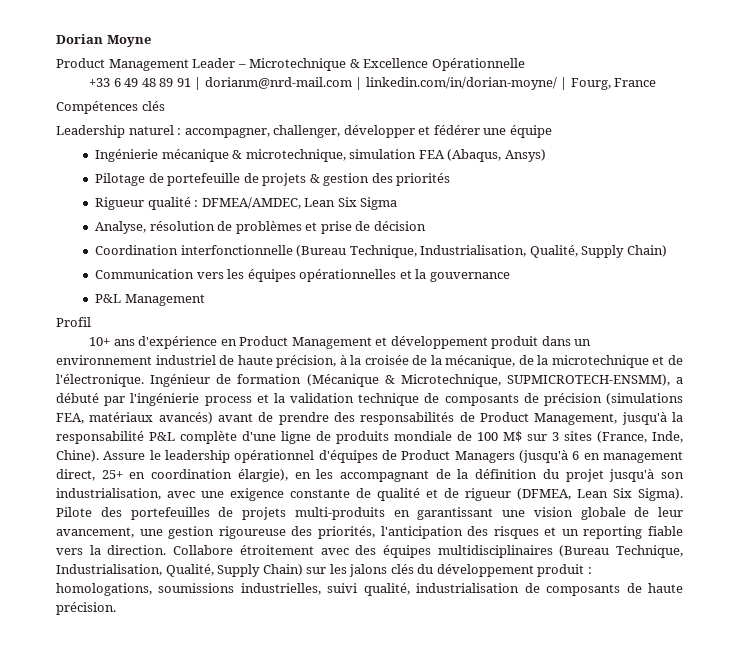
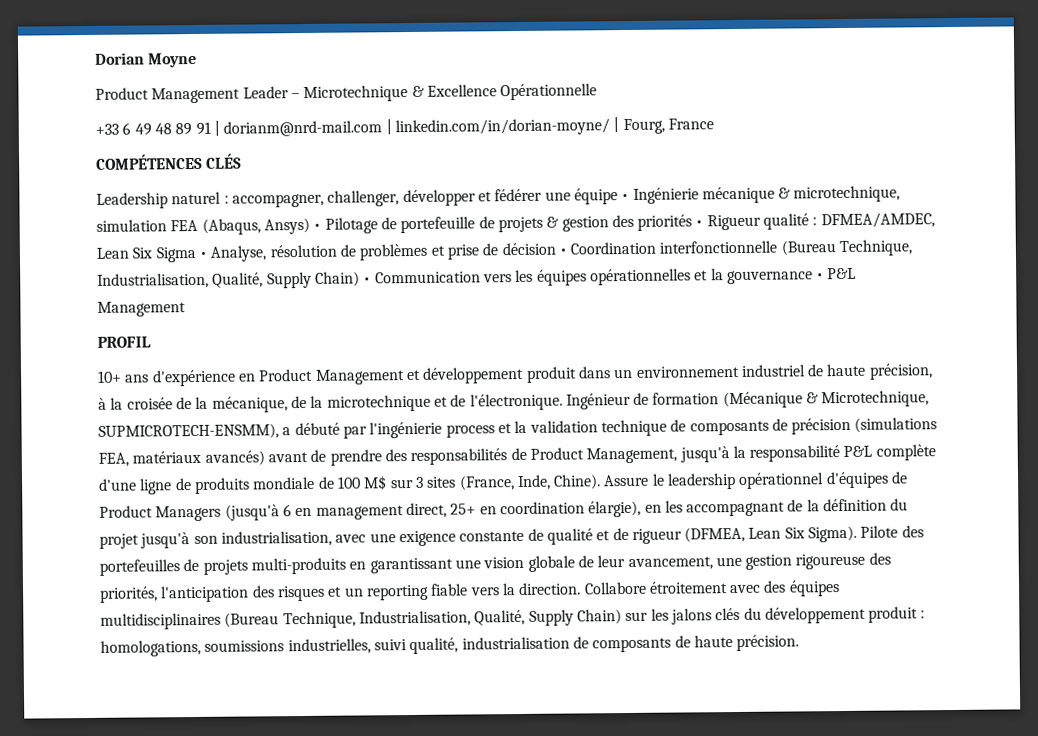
- Compétences clés
+ COMPÉTENCES CLÉS
- Leadership naturel : accompagner, challenger, développer et fédérer une équipe
- Ingénierie mécanique & microtechnique, simulation FEA (Abaqus, Ansys)
- Pilotage de portefeuille de projets & gestion des priorités
- Rigueur qualité : DFMEA/AMDEC, Lean Six Sigma
- Analyse, résolution de problèmes et prise de décision
- Coordination interfonctionnelle (Bureau Technique, Industrialisation, Qualité, Supply Chain)
- Communication vers les équipes opérationnelles et la gouvernance
- P&L Management
+ Leadership naturel : accompagner, challenger, développer et fédérer une équipe • Ingénierie mécanique & microtechnique, simulation FEA (Abaqus, Ansys) • Pilotage de portefeuille de projets & gestion des priorités • Rigueur qualité : DFMEA/AMDEC, Lean Six Sigma • Analyse, résolution de problèmes et prise de décision • Coordination interfonctionnelle (Bureau Technique, Industrialisation, Qualité, Supply Chain) • Communication vers les équipes opérationnelles et la gouvernance • P&L Management
- Profil
+ PROFIL

